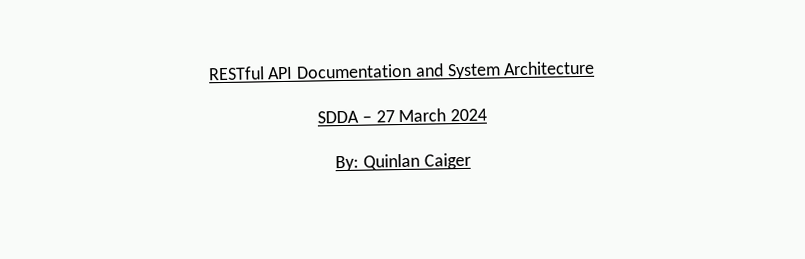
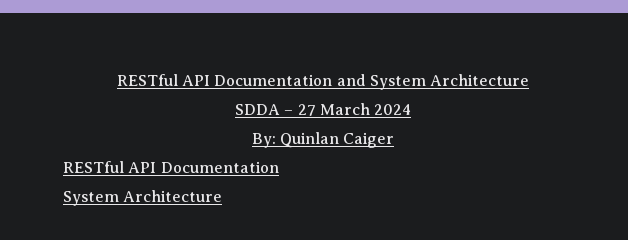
  By: Quinlan Caiger
+ RESTful API Documentation
+ System Architecture

